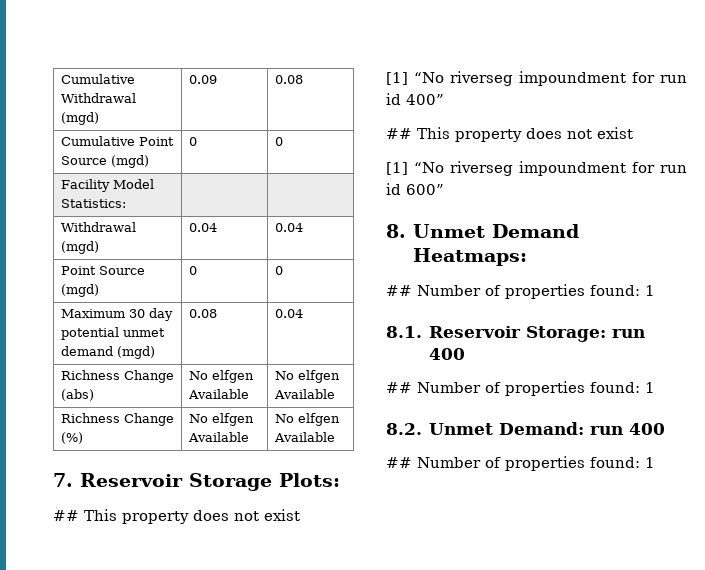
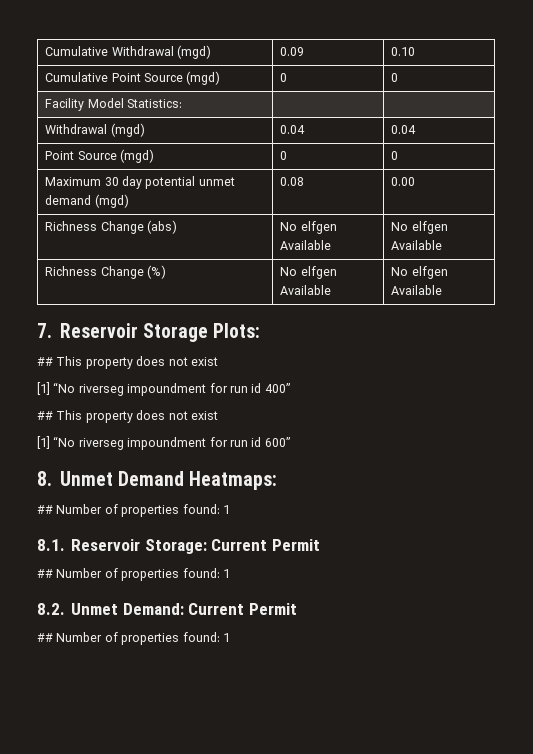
- Cumulative Withdrawal (mgd) | 0.09 | 0.08
+ Cumulative Withdrawal (mgd) | 0.09 | 0.10
- Maximum 30 day potential unmet demand (mgd) | 0.08 | 0.04
+ Maximum 30 day potential unmet demand (mgd) | 0.08 | 0.00
- 8.1. Reservoir Storage: run 400
+ 8.1. Reservoir Storage: Current Permit
- 8.2. Unmet Demand: run 400
+ 8.2. Unmet Demand: Current Permit

